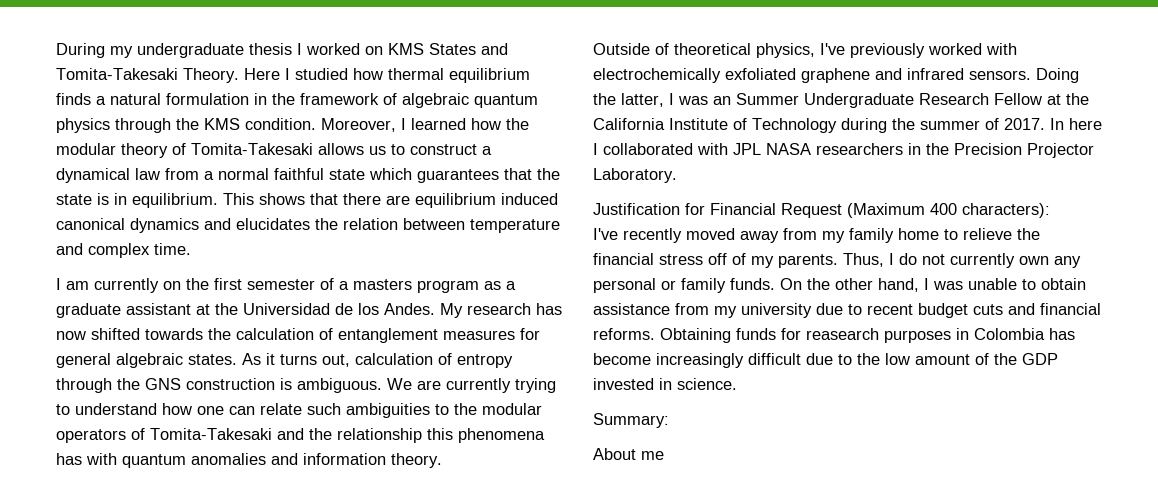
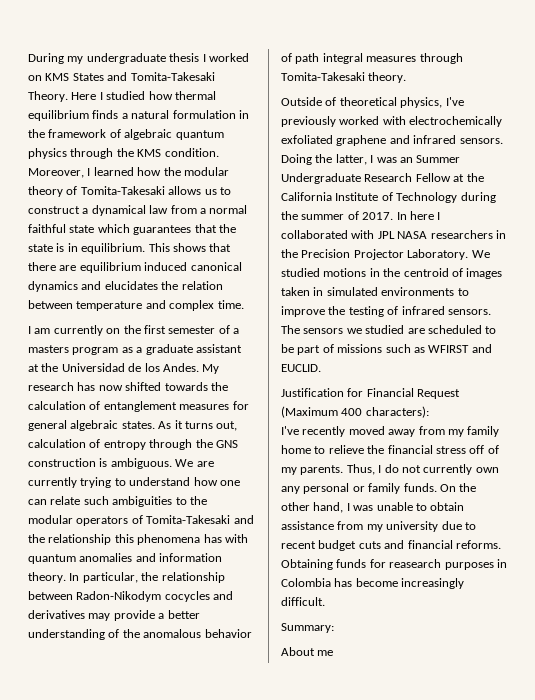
+ In particular, the relationship between Radon-Nikodym cocycles and derivatives may provide a better understanding of the anomalous behavior of path integral measures through Tomita-Takesaki theory.
+ We studied motions in the centroid of images taken in simulated environments to improve the testing of infrared sensors. The sensors we studied are scheduled to be part of missions such as WFIRST and EUCLID.
- Obtaining funds for reasearch purposes in Colombia has become increasingly difficult due to the low amount of the GDP invested in science.
+ Obtaining funds for reasearch purposes in Colombia has become increasingly difficult.

